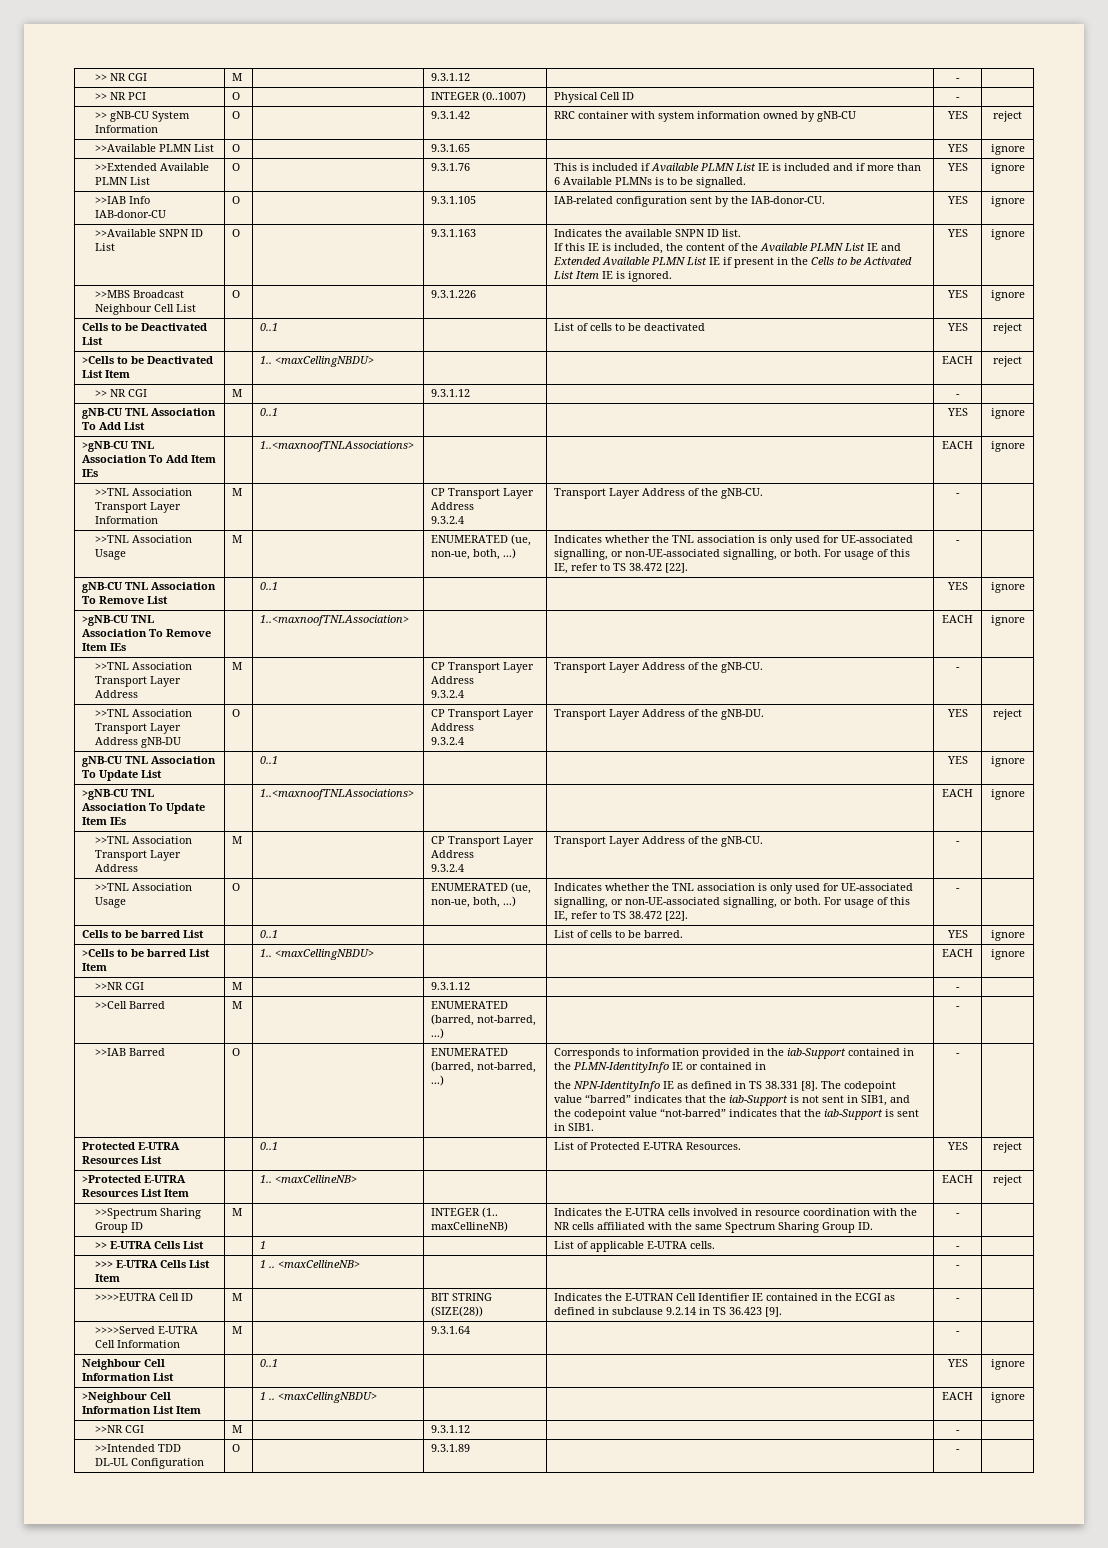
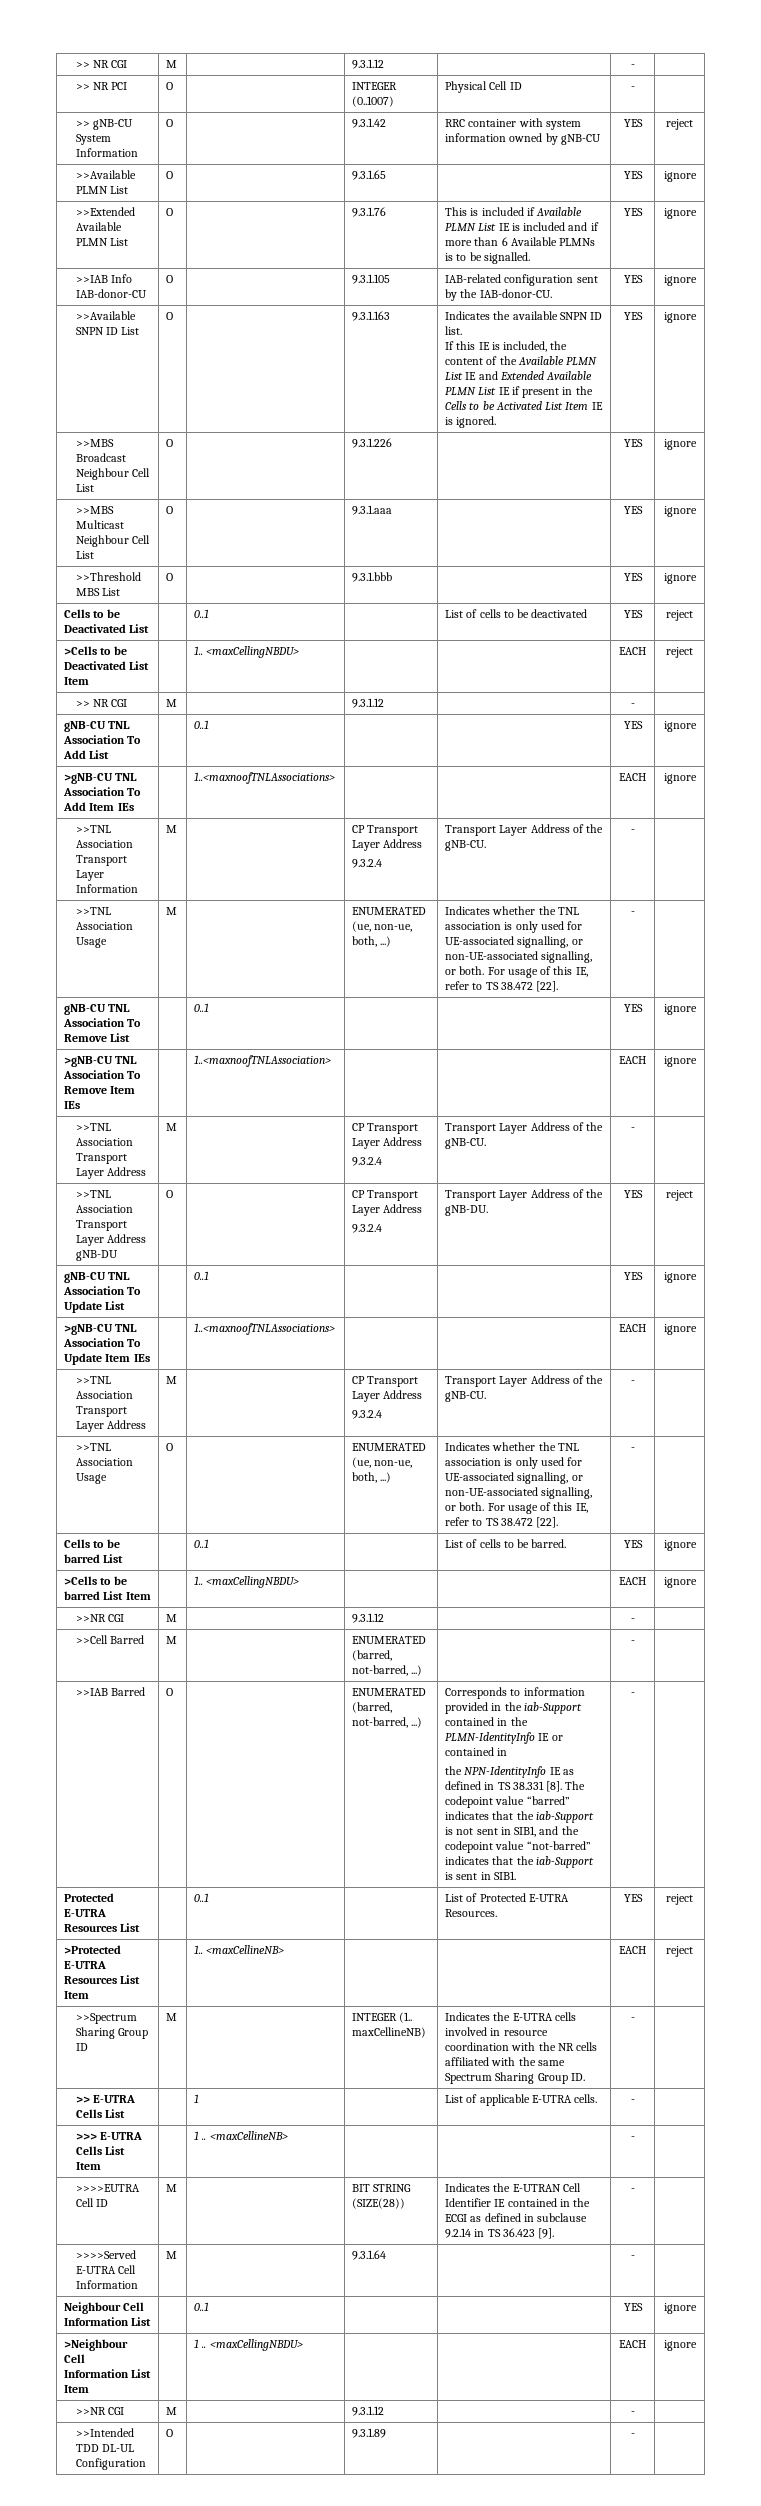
+ >>MBS Multicast Neighbour Cell List | O | | 9.3.1.aaa | | YES | ignore
+ >>Threshold MBS List | O | | 9.3.1.bbb | | YES | ignore

